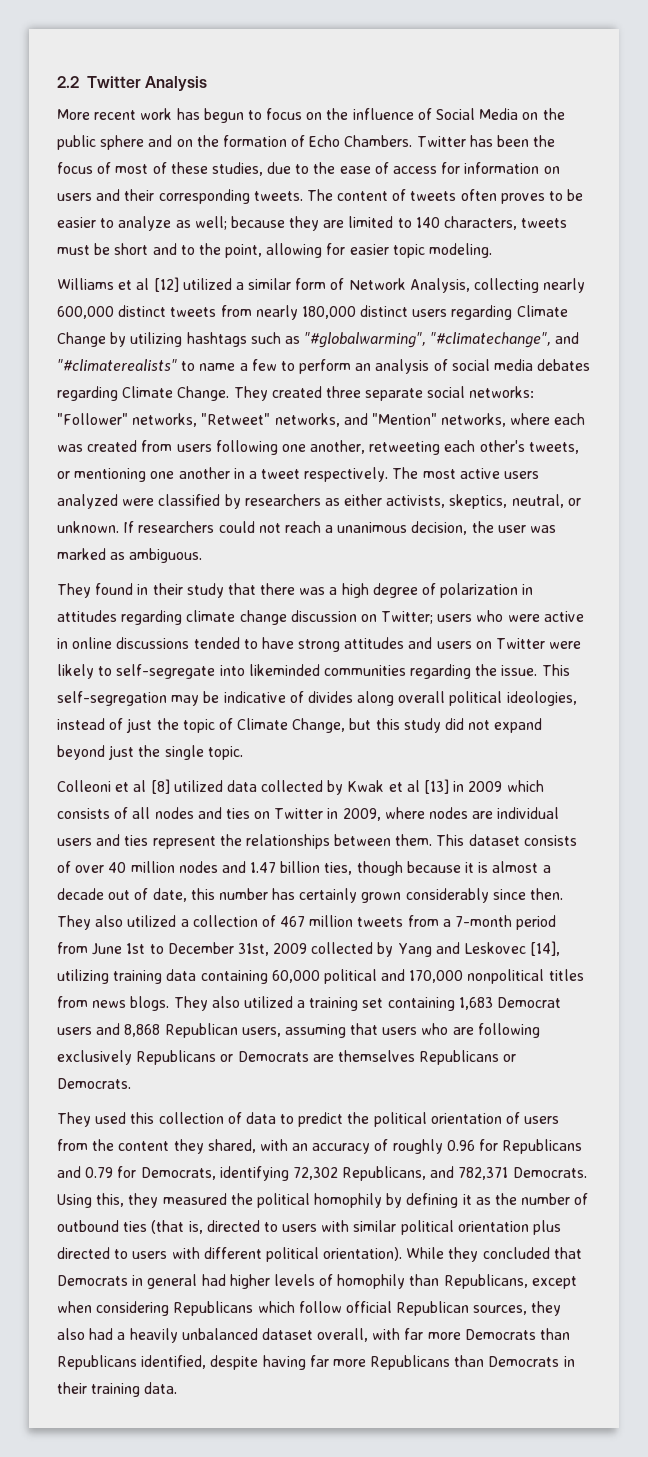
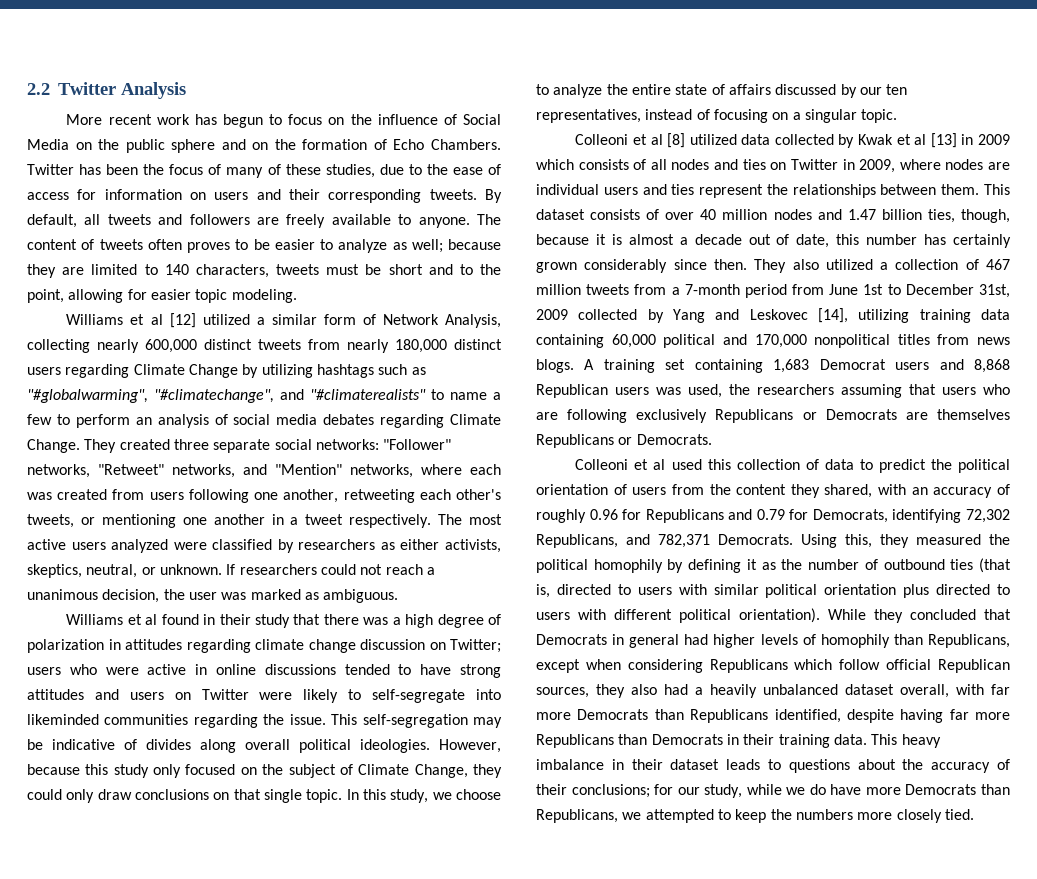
- Twitter has been the focus of most of these studies, due to the ease of access for information on users and their corresponding tweets.
+ Twitter has been the focus of many of these studies, due to the ease of access for information on users and their corresponding tweets.
+ By default, all tweets and followers are freely available to anyone.
- They found in their study that there was a high degree of polarization in attitudes regarding climate change discussion on Twitter; users who were active in online discussions tended to have strong attitudes and users on Twitter were likely to self-segregate into likeminded communities regarding the issue.
+ Williams et al found in their study that there was a high degree of polarization in attitudes regarding climate change discussion on Twitter; users who were active in online discussions tended to have strong attitudes and users on Twitter were likely to self-segregate into likeminded communities regarding the issue.
- This self-segregation may be indicative of divides along overall political ideologies, instead of just the topic of Climate Change, but this study did not expand beyond just the single topic.
+ This self-segregation may be indicative of divides along overall political ideologies. However, because this study only focused on the subject of Climate Change, they could only draw conclusions on that single topic. In this study, we choose to analyze the entire state of affairs discussed by our ten representatives, instead of focusing on a singular topic.
- This dataset consists of over 40 million nodes and 1.47 billion ties, though because it is almost a decade out of date, this number has certainly grown considerably since then.
+ This dataset consists of over 40 million nodes and 1.47 billion ties, though, because it is almost a decade out of date, this number has certainly grown considerably since then.
- They also utilized a training set containing 1,683 Democrat users and 8,868 Republican users, assuming that users who are following exclusively Republicans or Democrats are themselves Republicans or Democrats.
+ A training set containing 1,683 Democrat users and 8,868 Republican users was used, the researchers assuming that users who are following exclusively Republicans or Democrats are themselves Republicans or Democrats.
- They used this collection of data to predict the political orientation of users from the content they shared, with an accuracy of roughly 0.96 for Republicans and 0.79 for Democrats, identifying 72,302 Republicans, and 782,371 Democrats.
+ Colleoni et al used this collection of data to predict the political orientation of users from the content they shared, with an accuracy of roughly 0.96 for Republicans and 0.79 for Democrats, identifying 72,302 Republicans, and 782,371 Democrats.
+ This heavy imbalance in their dataset leads to questions about the accuracy of their conclusions; for our study, while we do have more Democrats than Republicans, we attempted to keep the numbers more closely tied.

